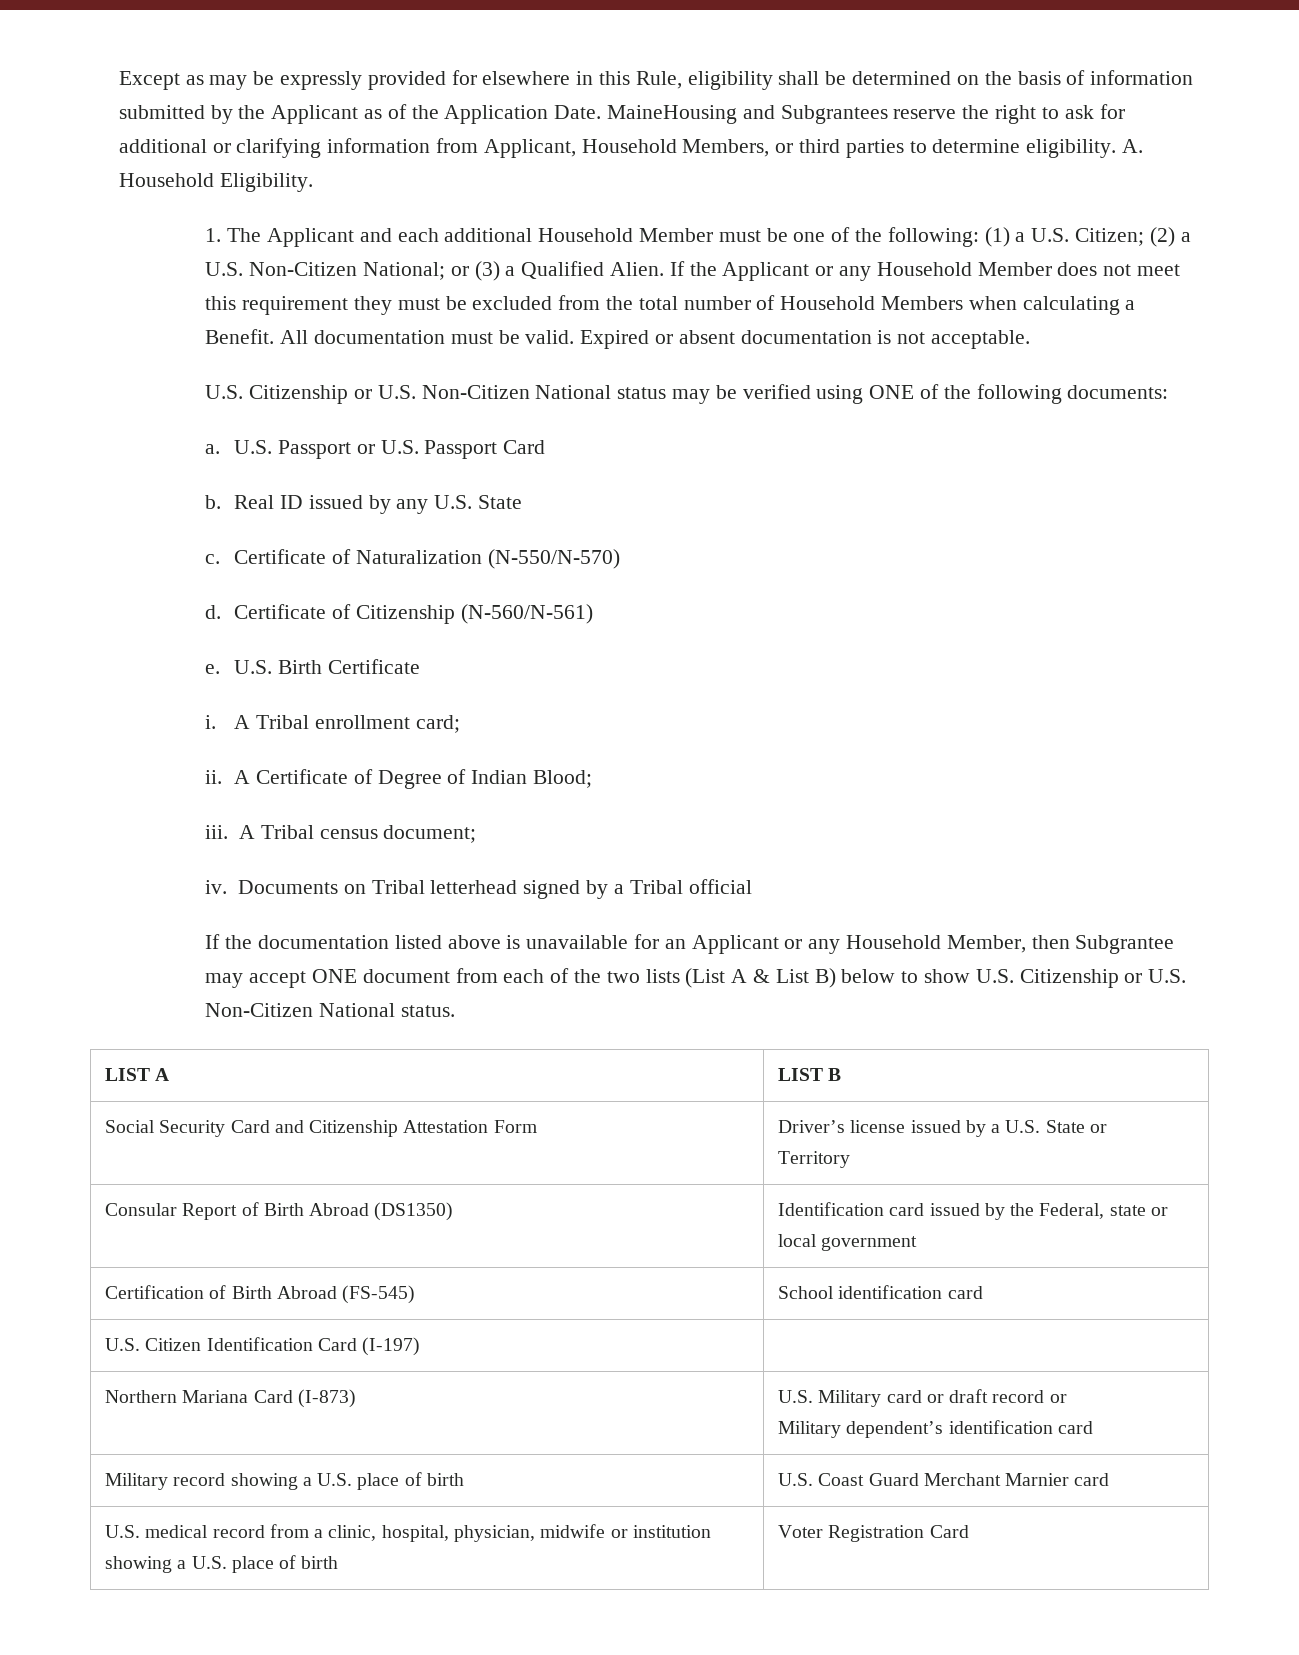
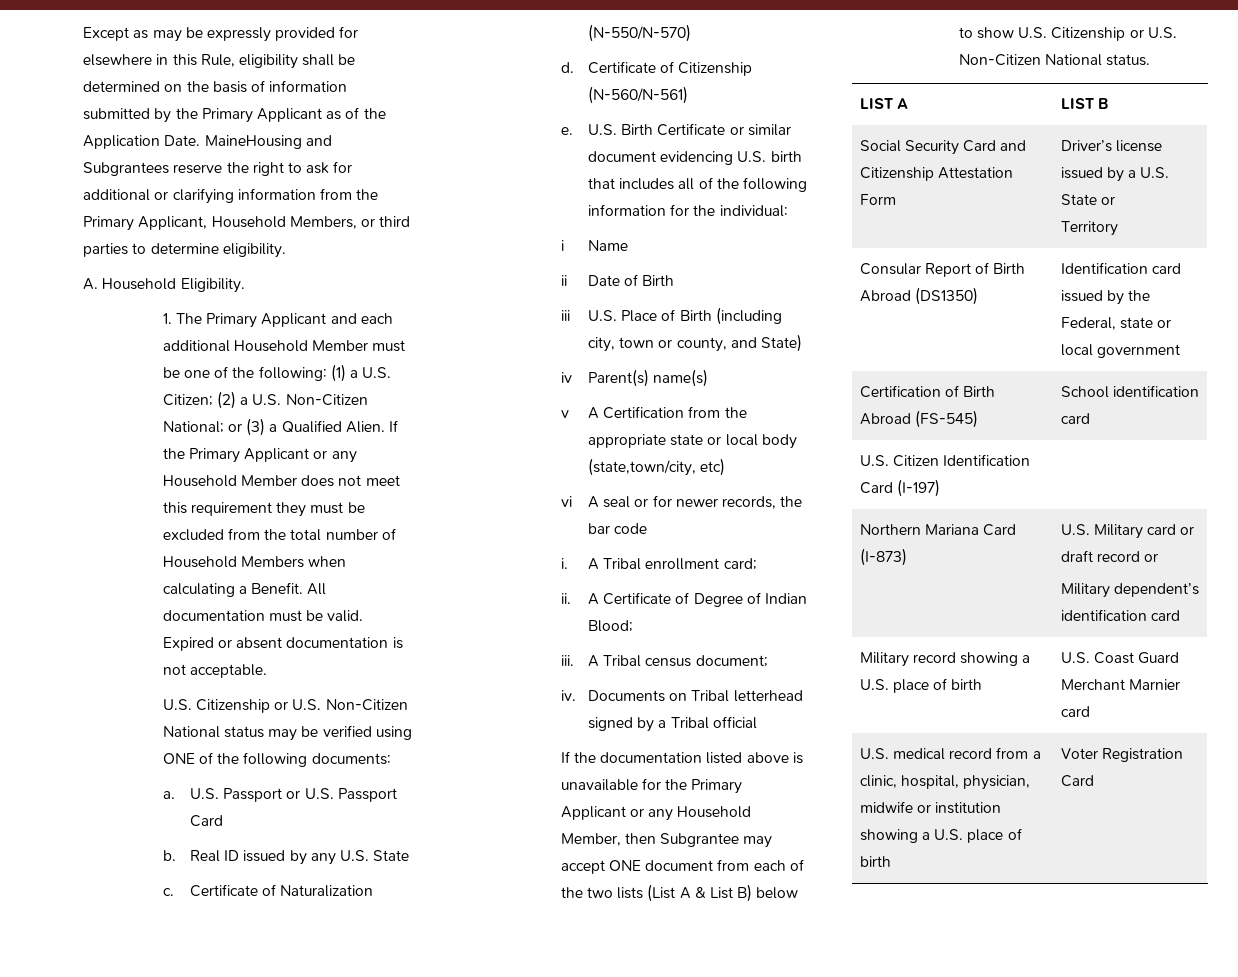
- Except as may be expressly provided for elsewhere in this Rule, eligibility shall be determined on the basis of information submitted by the Applicant as of the Application Date.
+ Except as may be expressly provided for elsewhere in this Rule, eligibility shall be determined on the basis of information submitted by the Primary Applicant as of the Application Date.
- MaineHousing and Subgrantees reserve the right to ask for additional or clarifying information from Applicant, Household Members, or third parties to determine eligibility. A. Household Eligibility.
+ MaineHousing and Subgrantees reserve the right to ask for additional or clarifying information from the Primary Applicant, Household Members, or third parties to determine eligibility.
+ A. Household Eligibility.
- 1. The Applicant and each additional Household Member must be one of the following: (1) a U.S. Citizen; (2) a U.S. Non-Citizen National; or (3) a Qualified Alien.
+ 1. The Primary Applicant and each additional Household Member must be one of the following: (1) a U.S. Citizen; (2) a U.S. Non-Citizen National; or (3) a Qualified Alien.
- If the Applicant or any Household Member does not meet this requirement they must be excluded from the total number of Household Members when calculating a Benefit.
+ If the Primary Applicant or any Household Member does not meet this requirement they must be excluded from the total number of Household Members when calculating a Benefit.
- U.S. Birth Certificate
+ U.S. Birth Certificate or similar document evidencing U.S. birth that includes all of the following information for the individual:
+ i Name
+ ii Date of Birth
+ iii U.S. Place of Birth (including city, town or county, and State)
+ iv Parent(s) name(s)
+ v A Certification from the appropriate state or local body (state,town/city, etc)
+ vi A seal or for newer records, the bar code
- If the documentation listed above is unavailable for an Applicant or any Household Member, then Subgrantee may accept ONE document from each of the two lists (List A & List B) below to show U.S. Citizenship or U.S. Non-Citizen National status.
+ If the documentation listed above is unavailable for the Primary Applicant or any Household Member, then Subgrantee may accept ONE document from each of the two lists (List A & List B) below to show U.S. Citizenship or U.S. Non-Citizen National status.

